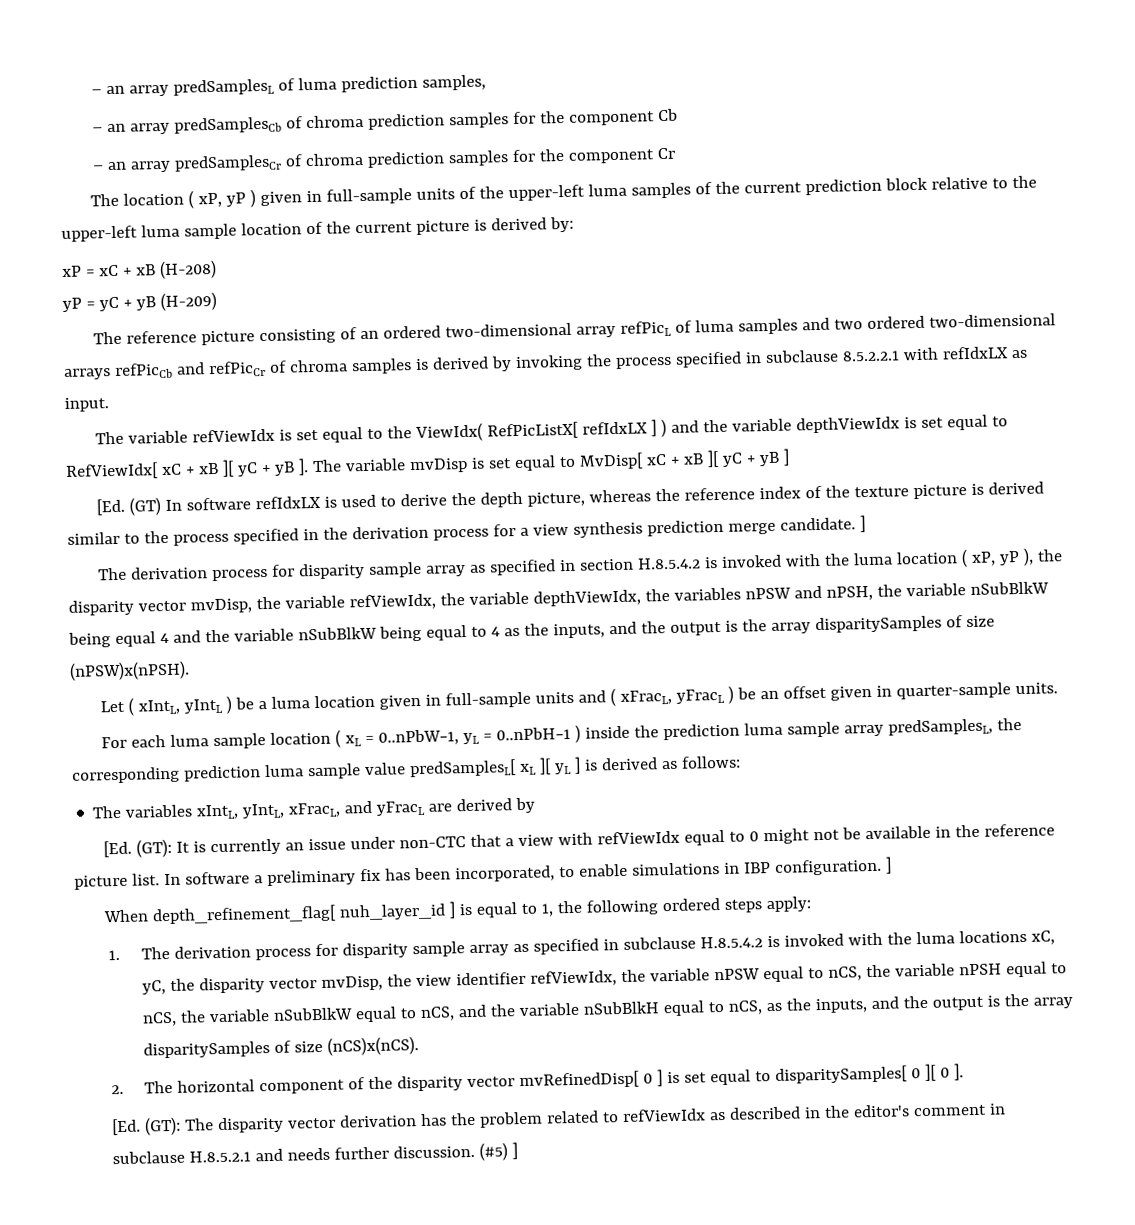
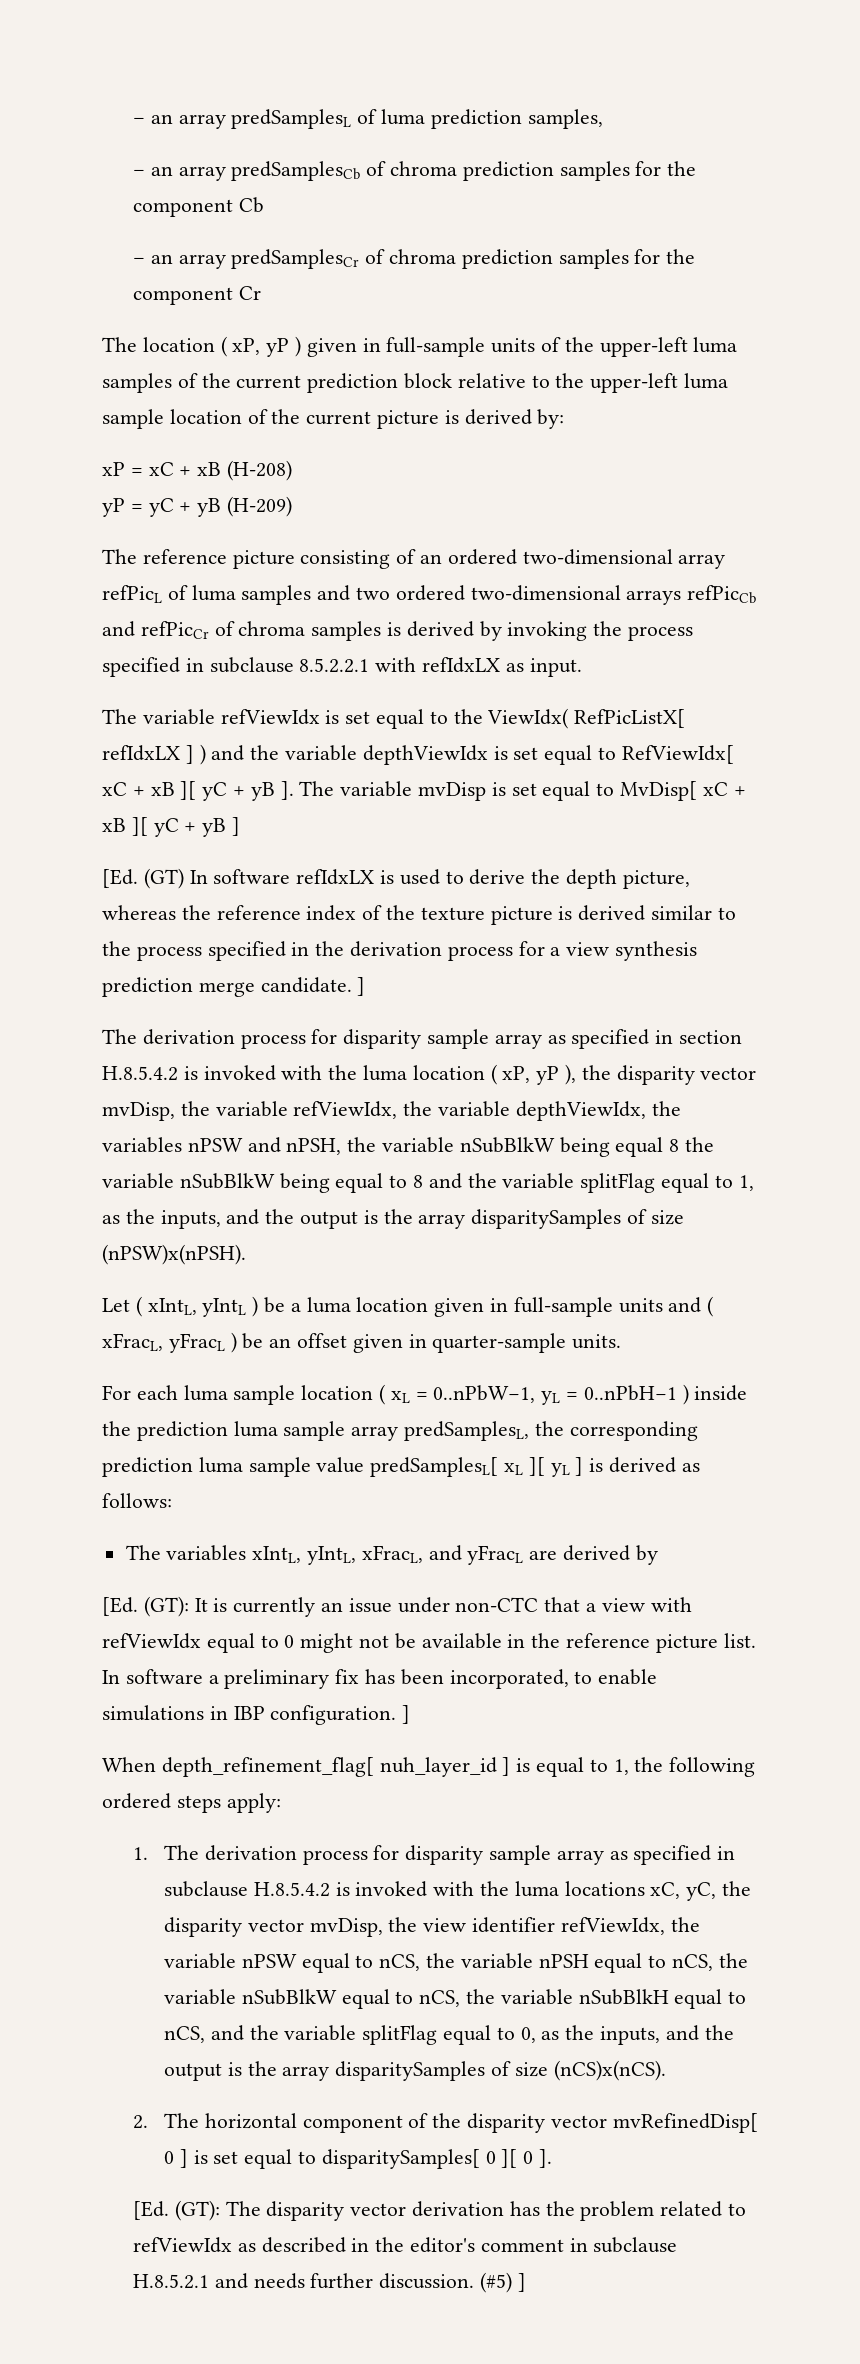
- The derivation process for disparity sample array as specified in section H.8.5.4.2 is invoked with the luma location ( xP, yP ), the disparity vector mvDisp, the variable refViewIdx, the variable depthViewIdx, the variables nPSW and nPSH, the variable nSubBlkW being equal 4 and the variable nSubBlkW being equal to 4 as the inputs, and the output is the array disparitySamples of size (nPSW)x(nPSH).
+ The derivation process for disparity sample array as specified in section H.8.5.4.2 is invoked with the luma location ( xP, yP ), the disparity vector mvDisp, the variable refViewIdx, the variable depthViewIdx, the variables nPSW and nPSH, the variable nSubBlkW being equal 8 the variable nSubBlkW being equal to 8 and the variable splitFlag equal to 1, as the inputs, and the output is the array disparitySamples of size (nPSW)x(nPSH).
- 1. The derivation process for disparity sample array as specified in subclause H.8.5.4.2 is invoked with the luma locations xC, yC, the disparity vector mvDisp, the view identifier refViewIdx, the variable nPSW equal to nCS, the variable nPSH equal to nCS, the variable nSubBlkW equal to nCS, and the variable nSubBlkH equal to nCS, as the inputs, and the output is the array disparitySamples of size (nCS)x(nCS).
+ 1. The derivation process for disparity sample array as specified in subclause H.8.5.4.2 is invoked with the luma locations xC, yC, the disparity vector mvDisp, the view identifier refViewIdx, the variable nPSW equal to nCS, the variable nPSH equal to nCS, the variable nSubBlkW equal to nCS, the variable nSubBlkH equal to nCS, and the variable splitFlag equal to 0, as the inputs, and the output is the array disparitySamples of size (nCS)x(nCS).

